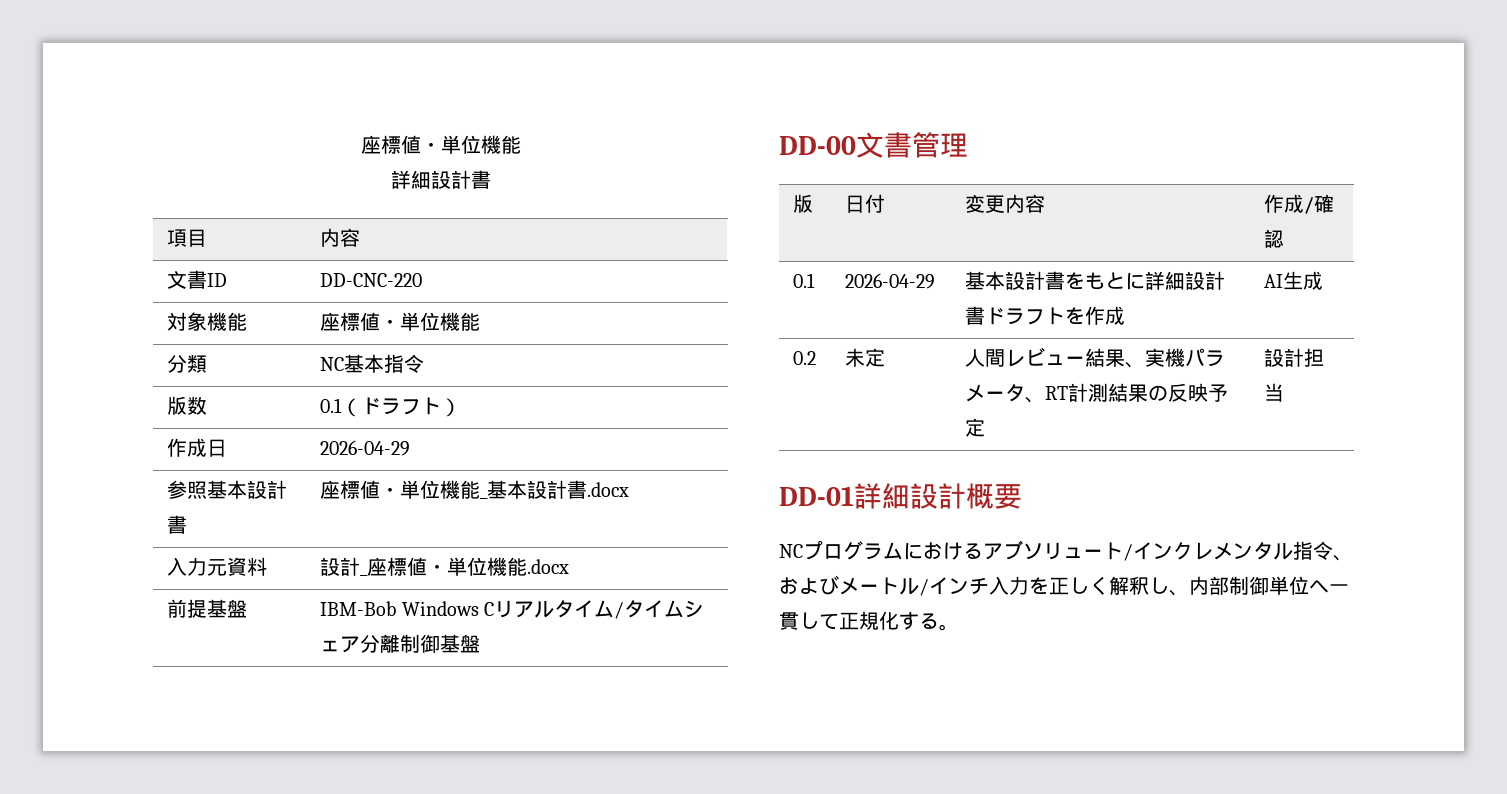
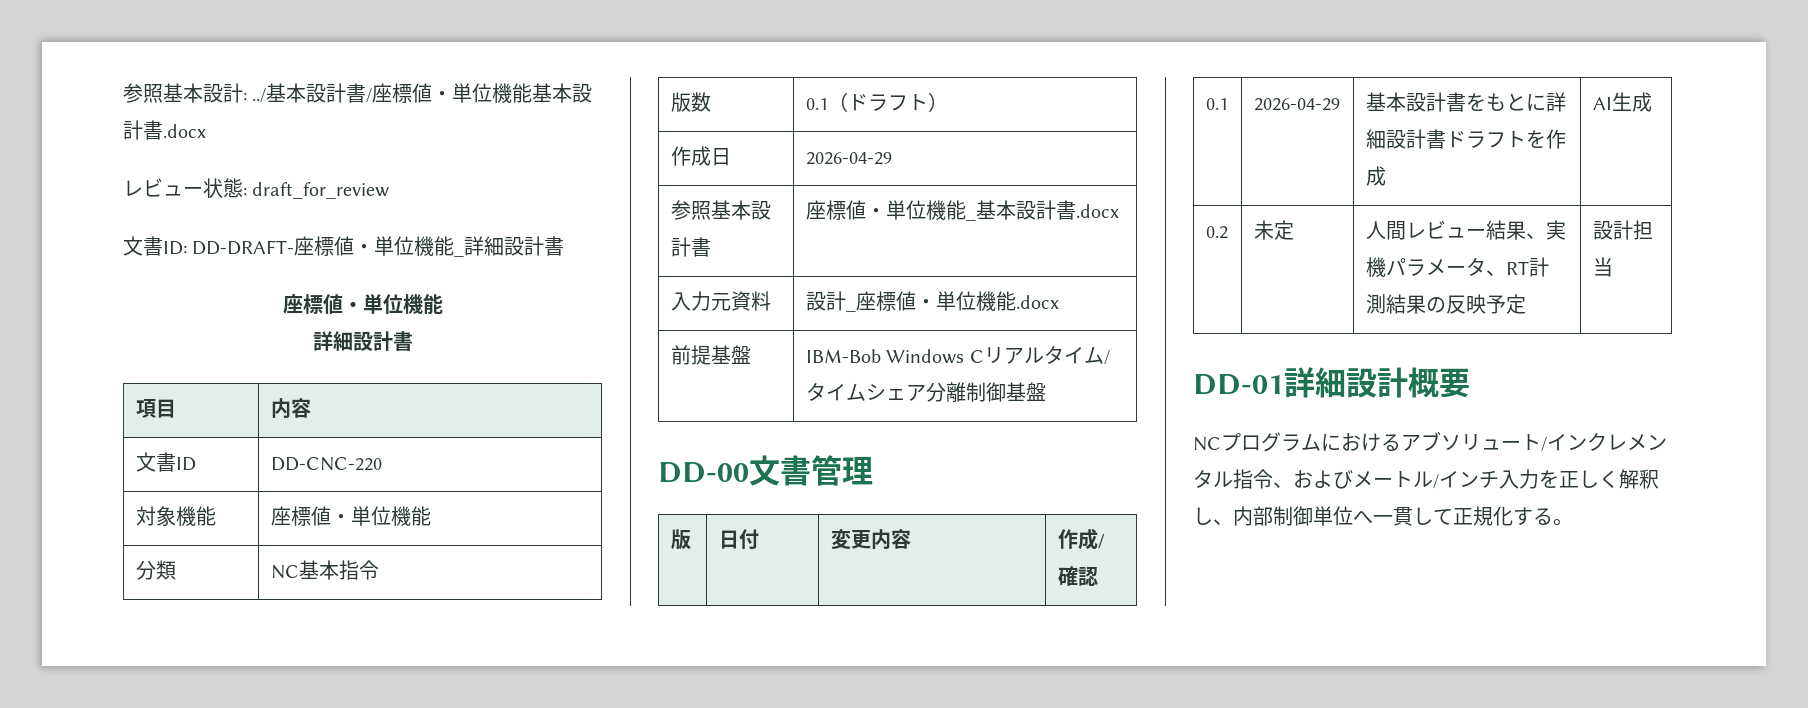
+ 参照基本設計: ../基本設計書/座標値・単位機能基本設計書.docx
+ レビュー状態: draft_for_review
+ 文書ID: DD-DRAFT-座標値・単位機能_詳細設計書

